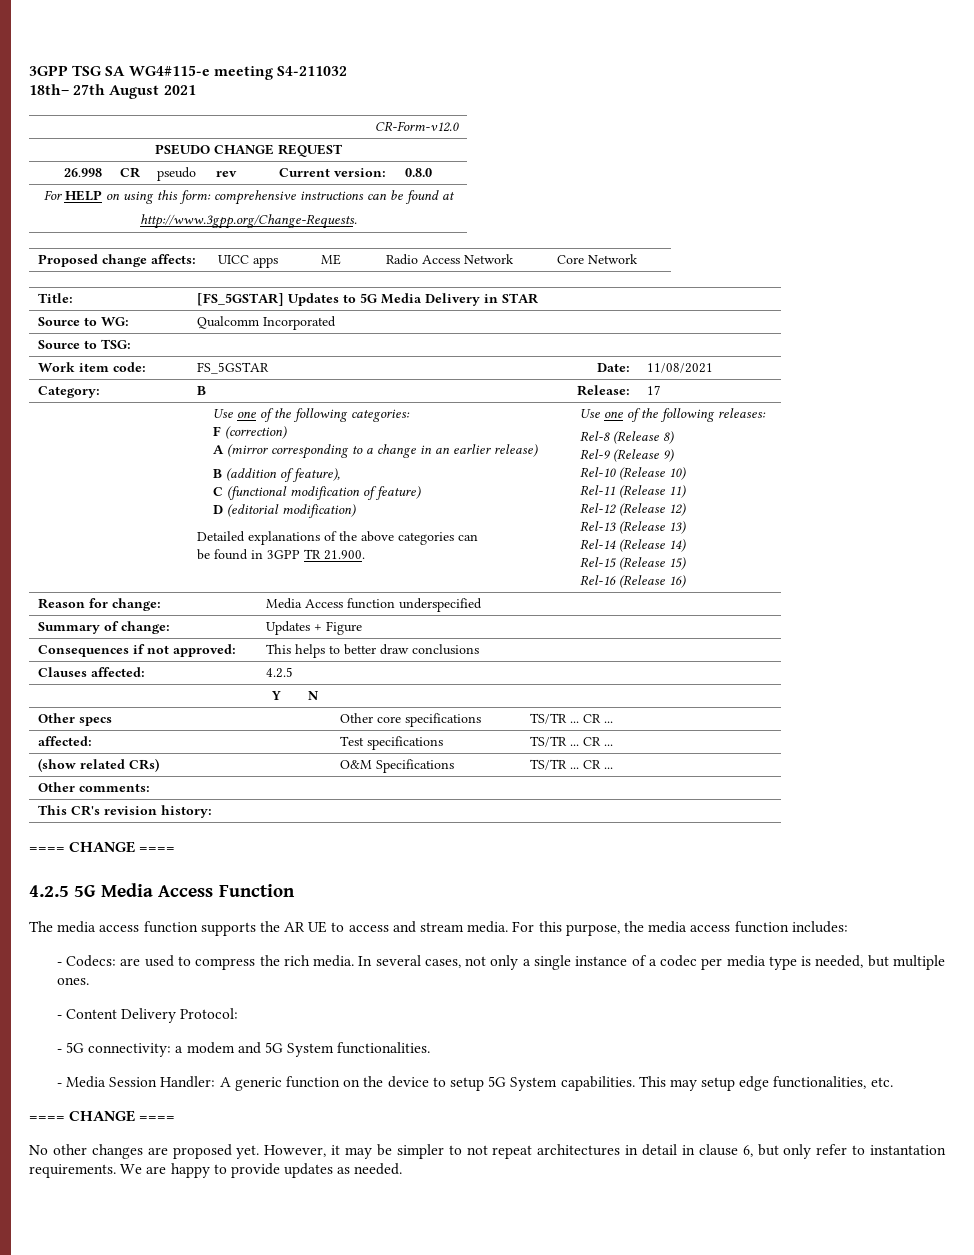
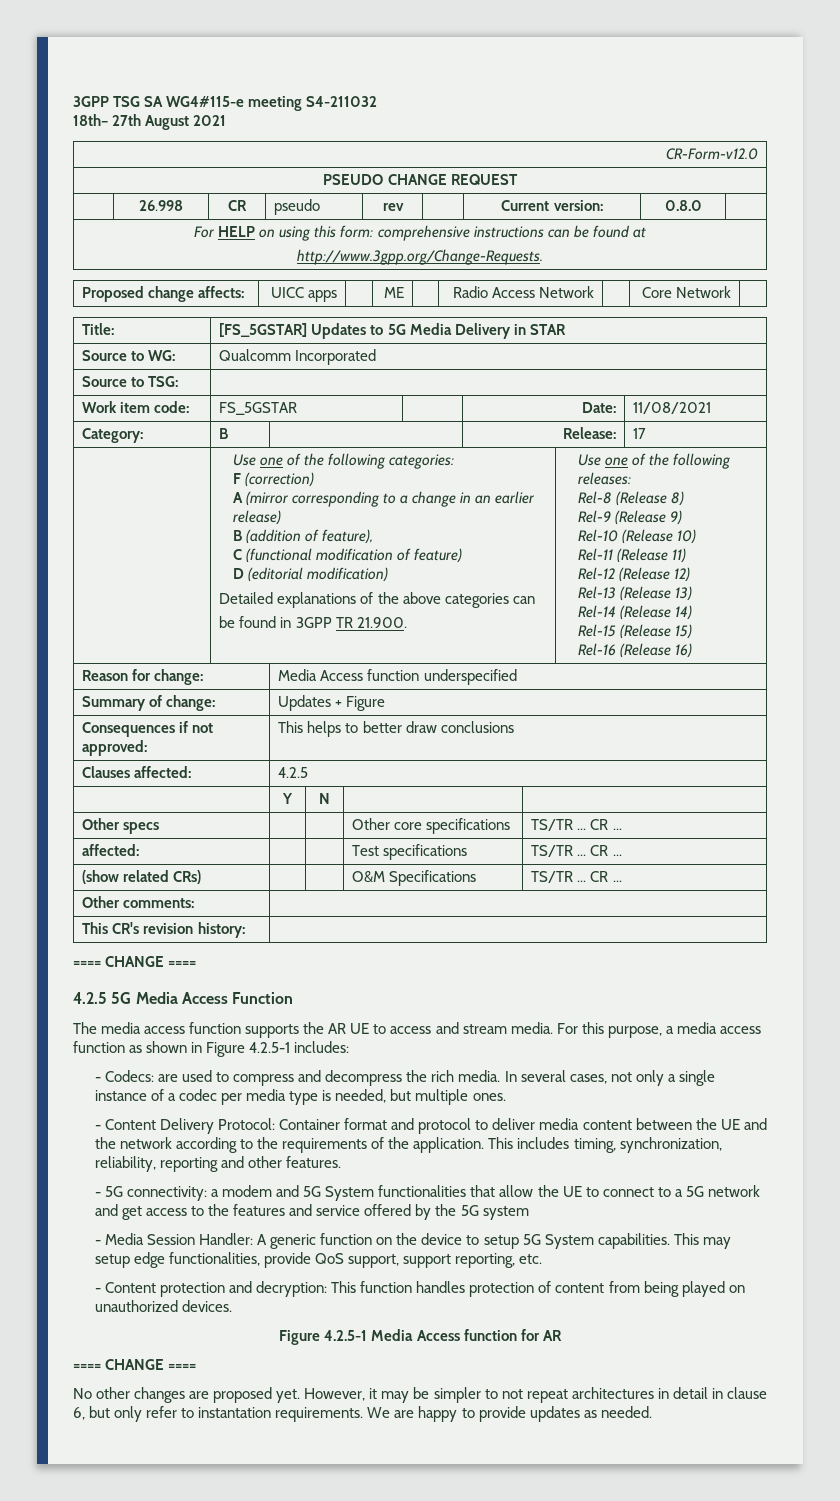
- For this purpose, the media access function includes:
+ For this purpose, a media access function as shown in Figure 4.2.5-1 includes:
- - Codecs: are used to compress the rich media.
+ - Codecs: are used to compress and decompress the rich media.
- - Content Delivery Protocol:
+ - Content Delivery Protocol: Container format and protocol to deliver media content between the UE and the network according to the requirements of the application. This includes timing, synchronization, reliability, reporting and other features.
- - 5G connectivity: a modem and 5G System functionalities.
+ - 5G connectivity: a modem and 5G System functionalities that allow the UE to connect to a 5G network and get access to the features and service offered by the 5G system
- This may setup edge functionalities, etc.
+ This may setup edge functionalities, provide QoS support, support reporting, etc.
+ - Content protection and decryption: This function handles protection of content from being played on unauthorized devices.
+ Figure 4.2.5-1 Media Access function for AR

